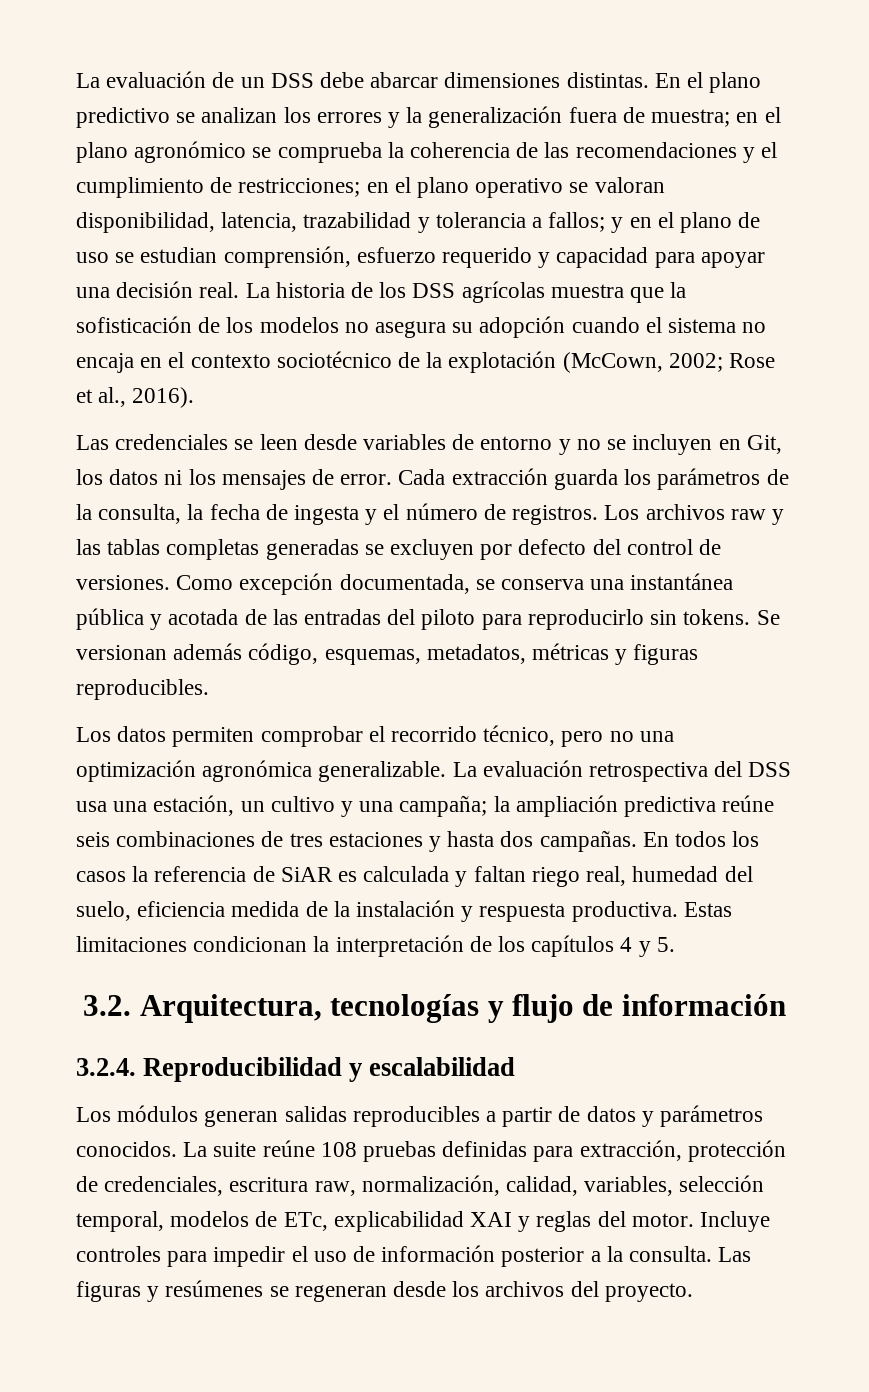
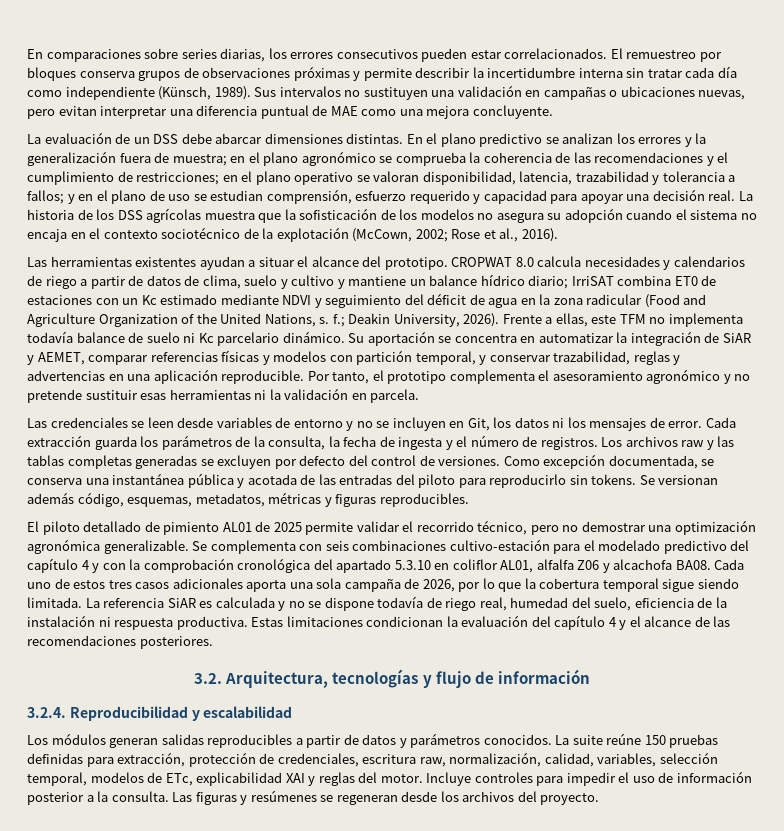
+ En comparaciones sobre series diarias, los errores consecutivos pueden estar correlacionados. El remuestreo por bloques conserva grupos de observaciones próximas y permite describir la incertidumbre interna sin tratar cada día como independiente (Künsch, 1989). Sus intervalos no sustituyen una validación en campañas o ubicaciones nuevas, pero evitan interpretar una diferencia puntual de MAE como una mejora concluyente.
+ Las herramientas existentes ayudan a situar el alcance del prototipo. CROPWAT 8.0 calcula necesidades y calendarios de riego a partir de datos de clima, suelo y cultivo y mantiene un balance hídrico diario; IrriSAT combina ET0 de estaciones con un Kc estimado mediante NDVI y seguimiento del déficit de agua en la zona radicular (Food and Agriculture Organization of the United Nations, s. f.; Deakin University, 2026). Frente a ellas, este TFM no implementa todavía balance de suelo ni Kc parcelario dinámico. Su aportación se concentra en automatizar la integración de SiAR y AEMET, comparar referencias físicas y modelos con partición temporal, y conservar trazabilidad, reglas y advertencias en una aplicación reproducible. Por tanto, el prototipo complementa el asesoramiento agronómico y no pretende sustituir esas herramientas ni la validación en parcela.
- Los datos permiten comprobar el recorrido técnico, pero no una optimización agronómica generalizable.
+ El piloto detallado de pimiento AL01 de 2025 permite validar el recorrido técnico, pero no demostrar una optimización agronómica generalizable.
- La evaluación retrospectiva del DSS usa una estación, un cultivo y una campaña; la ampliación predictiva reúne seis combinaciones de tres estaciones y hasta dos campañas. En todos los casos la referencia de SiAR es calculada y faltan riego real, humedad del suelo, eficiencia medida de la instalación y respuesta productiva.
+ Se complementa con seis combinaciones cultivo-estación para el modelado predictivo del capítulo 4 y con la comprobación cronológica del apartado 5.3.10 en coliflor AL01, alfalfa Z06 y alcachofa BA08. Cada uno de estos tres casos adicionales aporta una sola campaña de 2026, por lo que la cobertura temporal sigue siendo limitada. La referencia SiAR es calculada y no se dispone todavía de riego real, humedad del suelo, eficiencia de la instalación ni respuesta productiva.
- Estas limitaciones condicionan la interpretación de los capítulos 4 y 5.
+ Estas limitaciones condicionan la evaluación del capítulo 4 y el alcance de las recomendaciones posteriores.
- La suite reúne 108 pruebas definidas para extracción, protección de credenciales, escritura raw, normalización, calidad, variables, selección temporal, modelos de ETc, explicabilidad XAI y reglas del motor.
+ La suite reúne 150 pruebas definidas para extracción, protección de credenciales, escritura raw, normalización, calidad, variables, selección temporal, modelos de ETc, explicabilidad XAI y reglas del motor.

